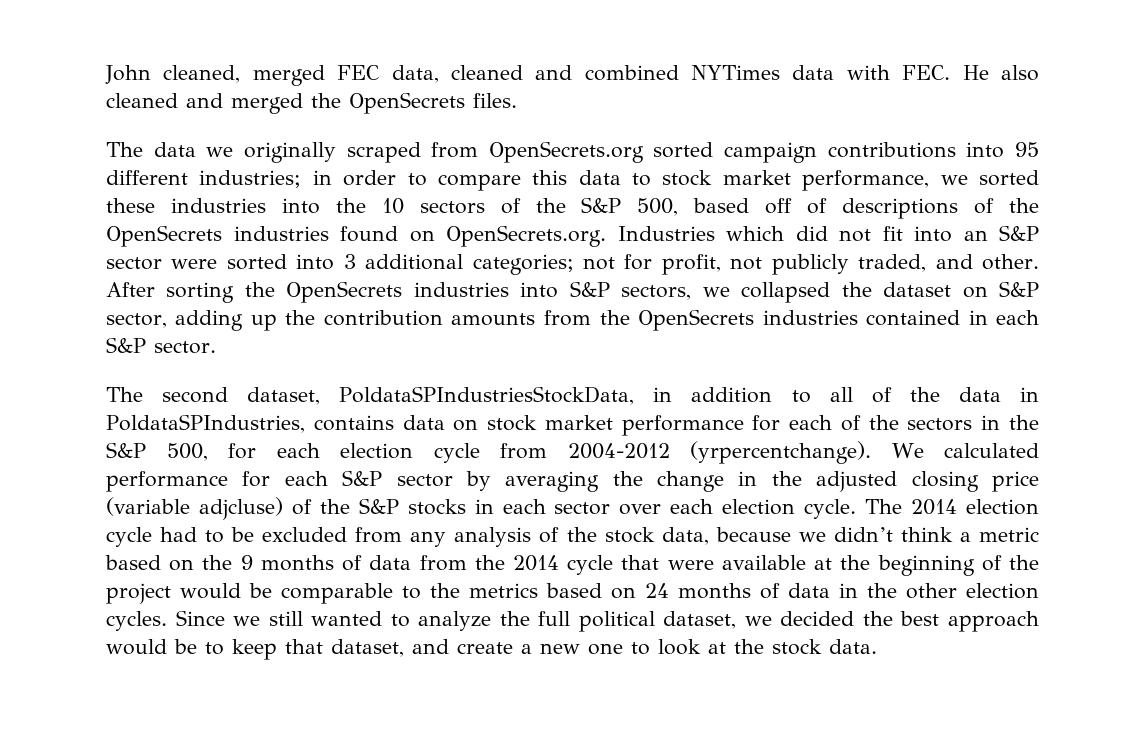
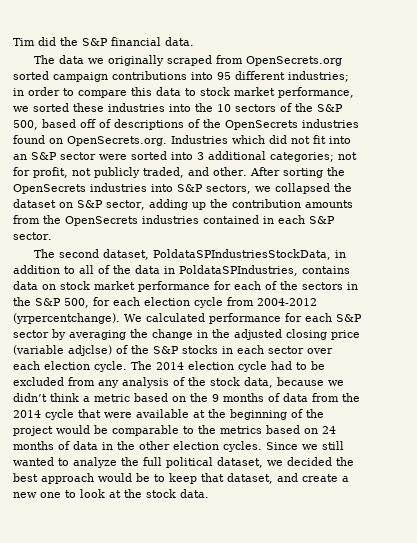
- John cleaned, merged FEC data, cleaned and combined NYTimes data with FEC. He also cleaned and merged the OpenSecrets files.
+ Tim did the S&P financial data.
- We calculated performance for each S&P sector by averaging the change in the adjusted closing price (variable adjcluse) of the S&P stocks in each sector over each election cycle.
+ We calculated performance for each S&P sector by averaging the change in the adjusted closing price (variable adjclse) of the S&P stocks in each sector over each election cycle.

